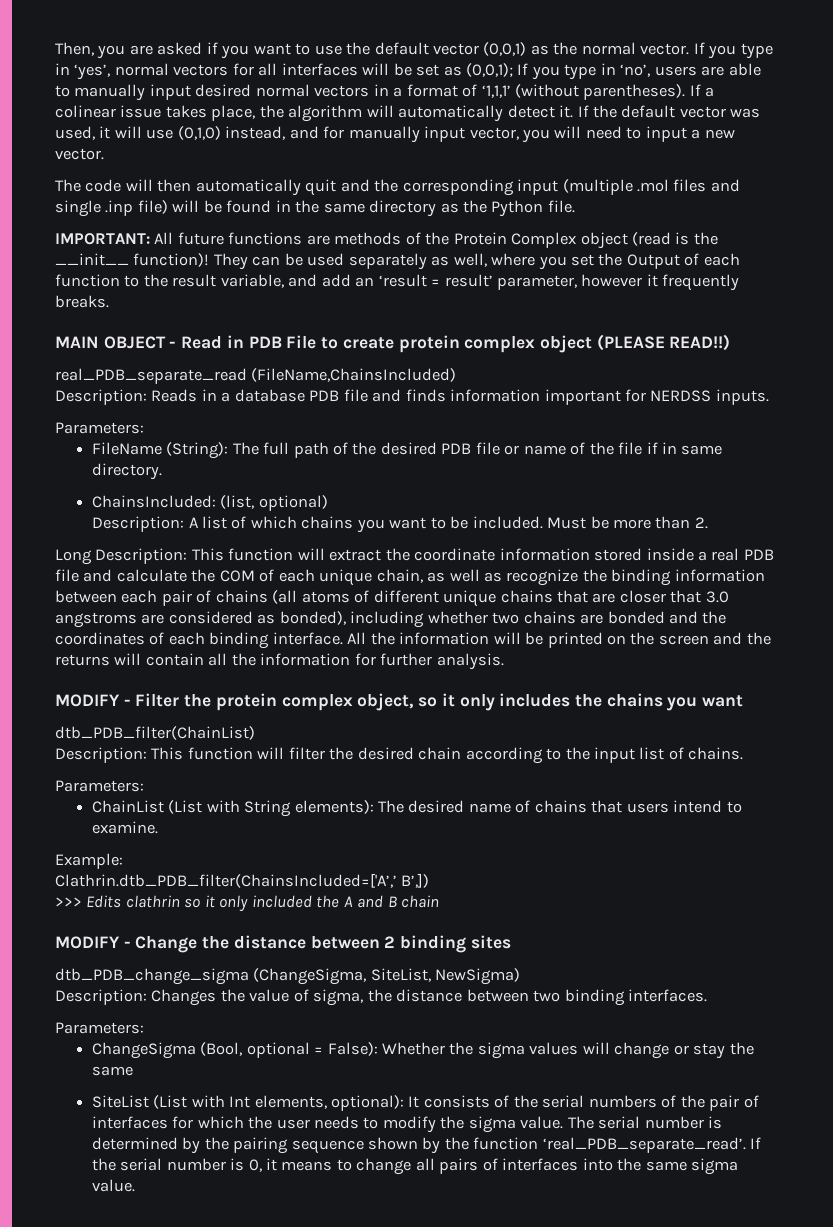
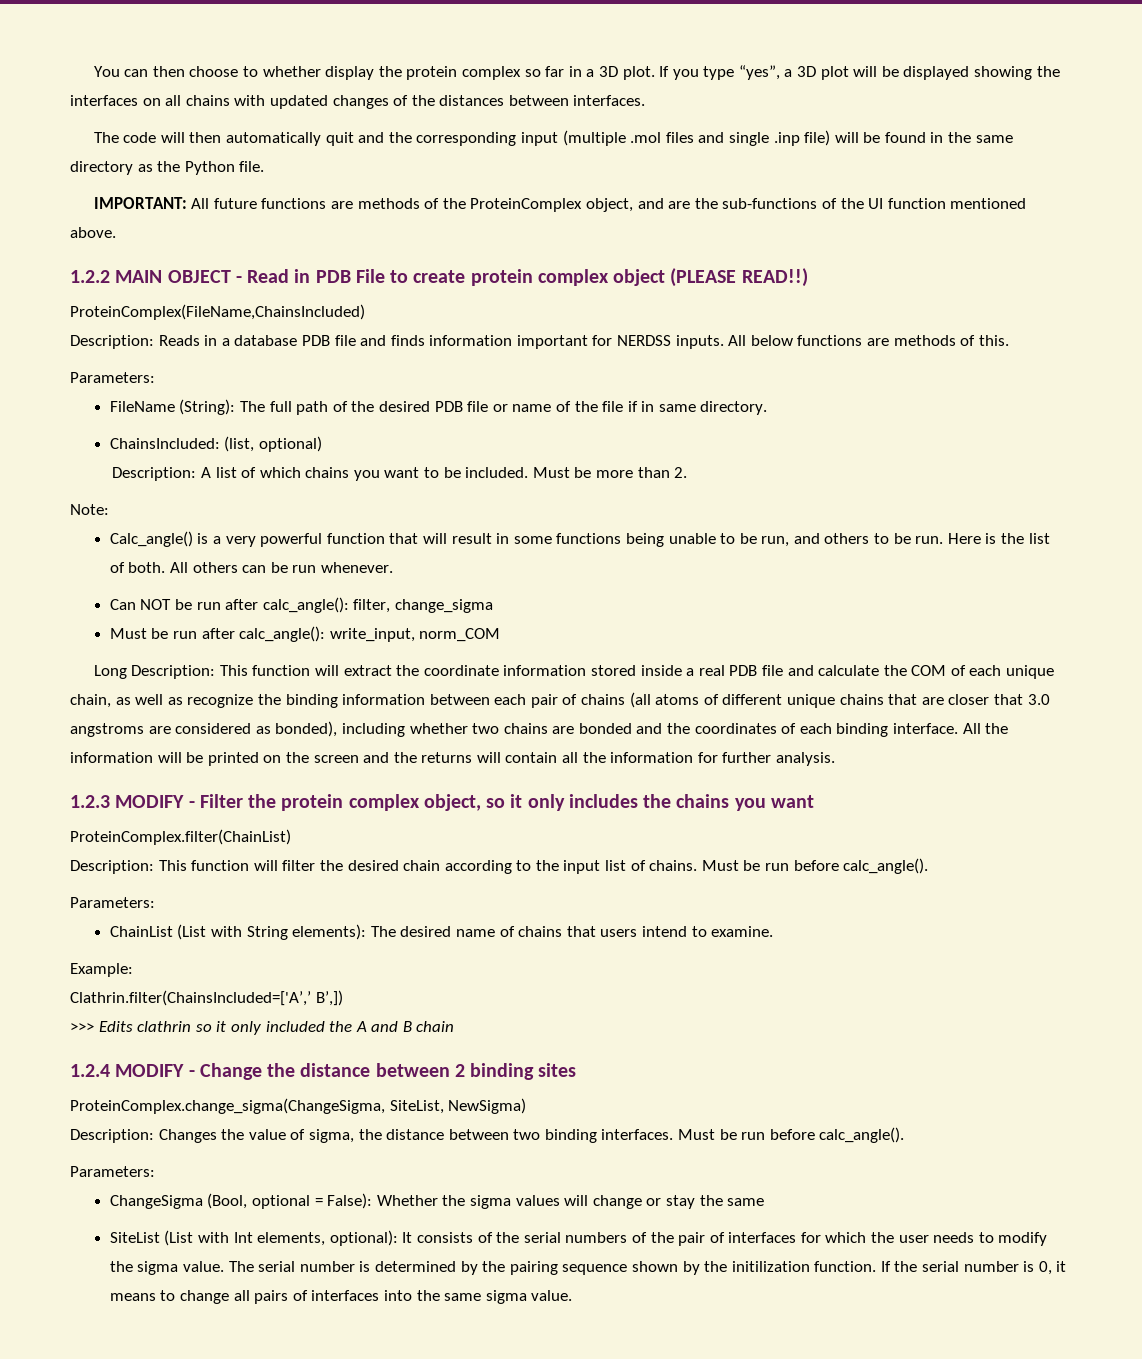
- Then, you are asked if you want to use the default vector (0,0,1) as the normal vector. If you type in ‘yes’, normal vectors for all interfaces will be set as (0,0,1); If you type in ‘no’, users are able to manually input desired normal vectors in a format of ‘1,1,1’ (without parentheses). If a colinear issue takes place, the algorithm will automatically detect it. If the default vector was used, it will use (0,1,0) instead, and for manually input vector, you will need to input a new vector.
+ You can then choose to whether display the protein complex so far in a 3D plot. If you type “yes”, a 3D plot will be displayed showing the interfaces on all chains with updated changes of the distances between interfaces.
- IMPORTANT: All future functions are methods of the Protein Complex object (read is the __init__ function)! They can be used separately as well, where you set the Output of each function to the result variable, and add an ‘result = result’ parameter, however it frequently breaks.
- MAIN OBJECT - Read in PDB File to create protein complex object (PLEASE READ!!)
+ IMPORTANT: All future functions are methods of the ProteinComplex object, and are the sub-functions of the UI function mentioned above.
+ 1.2.2 MAIN OBJECT - Read in PDB File to create protein complex object (PLEASE READ!!)
- real_PDB_separate_read (FileName,ChainsIncluded)
+ ProteinComplex(FileName,ChainsIncluded)
+ All below functions are methods of this.
+ Note:
+ Calc_angle() is a very powerful function that will result in some functions being unable to be run, and others to be run. Here is the list of both. All others can be run whenever.
+ Can NOT be run after calc_angle(): filter, change_sigma
+ Must be run after calc_angle(): write_input, norm_COM
- MODIFY - Filter the protein complex object, so it only includes the chains you want
+ 1.2.3 MODIFY - Filter the protein complex object, so it only includes the chains you want
- dtb_PDB_filter(ChainList)
+ ProteinComplex.filter(ChainList)
- Description: This function will filter the desired chain according to the input list of chains.
+ Description: This function will filter the desired chain according to the input list of chains. Must be run before calc_angle().
- Clathrin.dtb_PDB_filter(ChainsIncluded=['A’,’ B’,])
+ Clathrin.filter(ChainsIncluded=['A’,’ B’,])
- MODIFY - Change the distance between 2 binding sites
+ 1.2.4 MODIFY - Change the distance between 2 binding sites
- dtb_PDB_change_sigma (ChangeSigma, SiteList, NewSigma)
+ ProteinComplex.change_sigma(ChangeSigma, SiteList, NewSigma)
- Description: Changes the value of sigma, the distance between two binding interfaces.
+ Description: Changes the value of sigma, the distance between two binding interfaces. Must be run before calc_angle().
- The serial number is determined by the pairing sequence shown by the function ‘real_PDB_separate_read’.
+ The serial number is determined by the pairing sequence shown by the initilization function.

